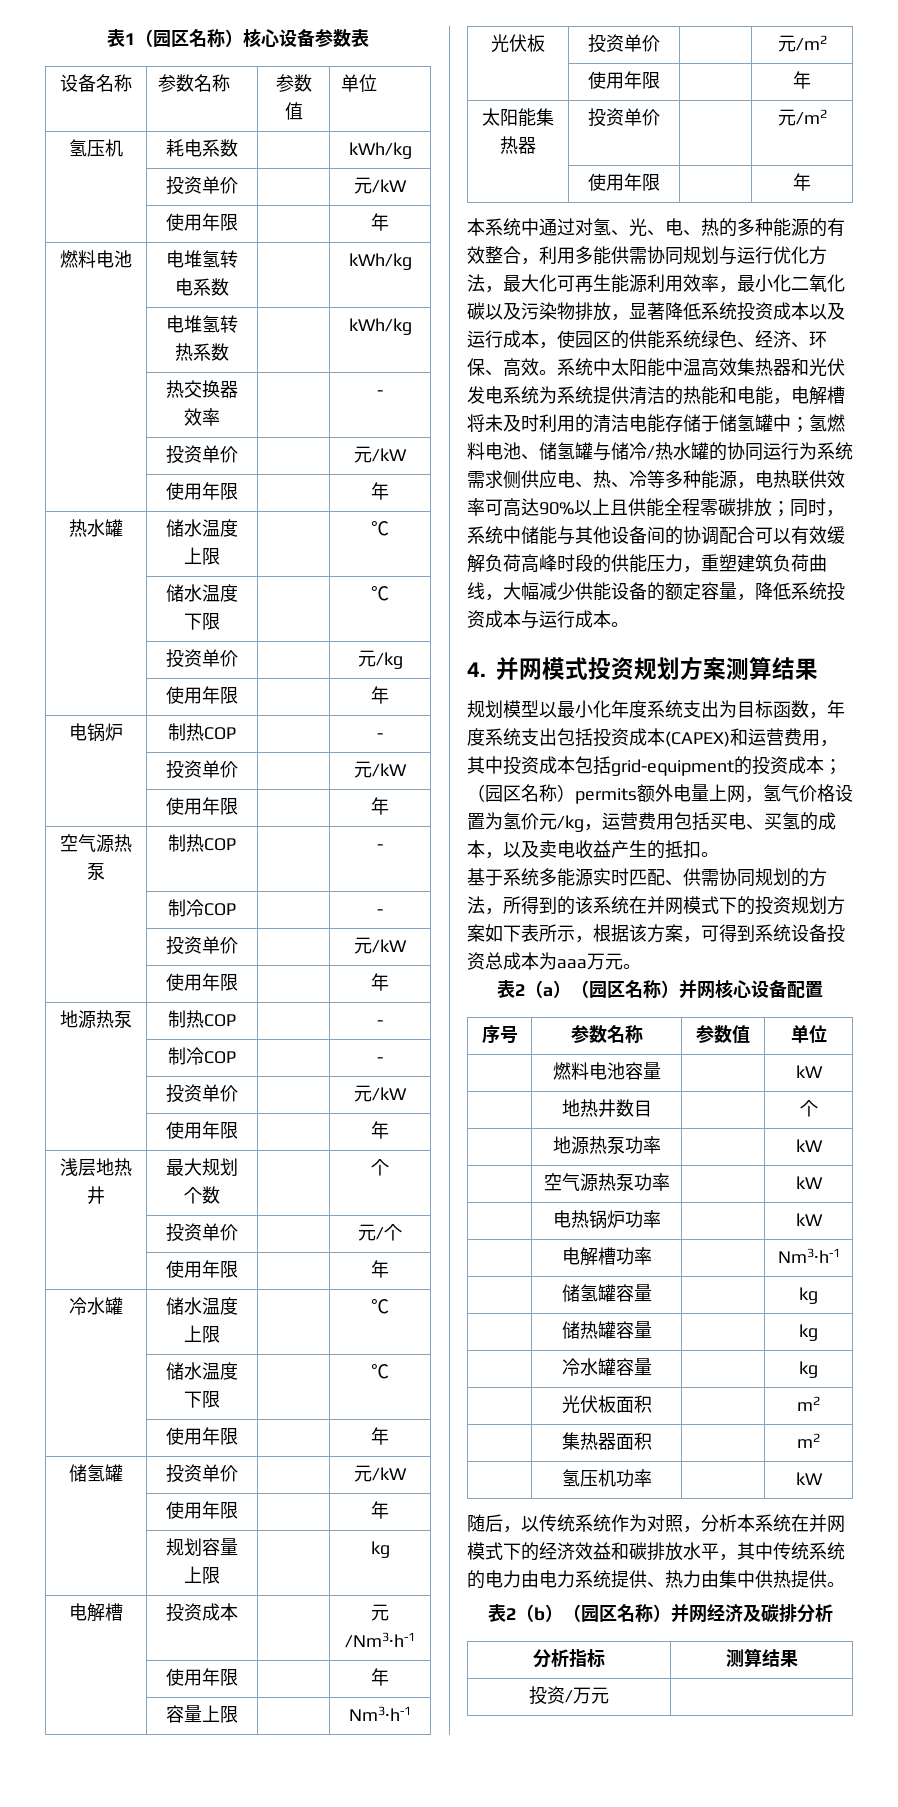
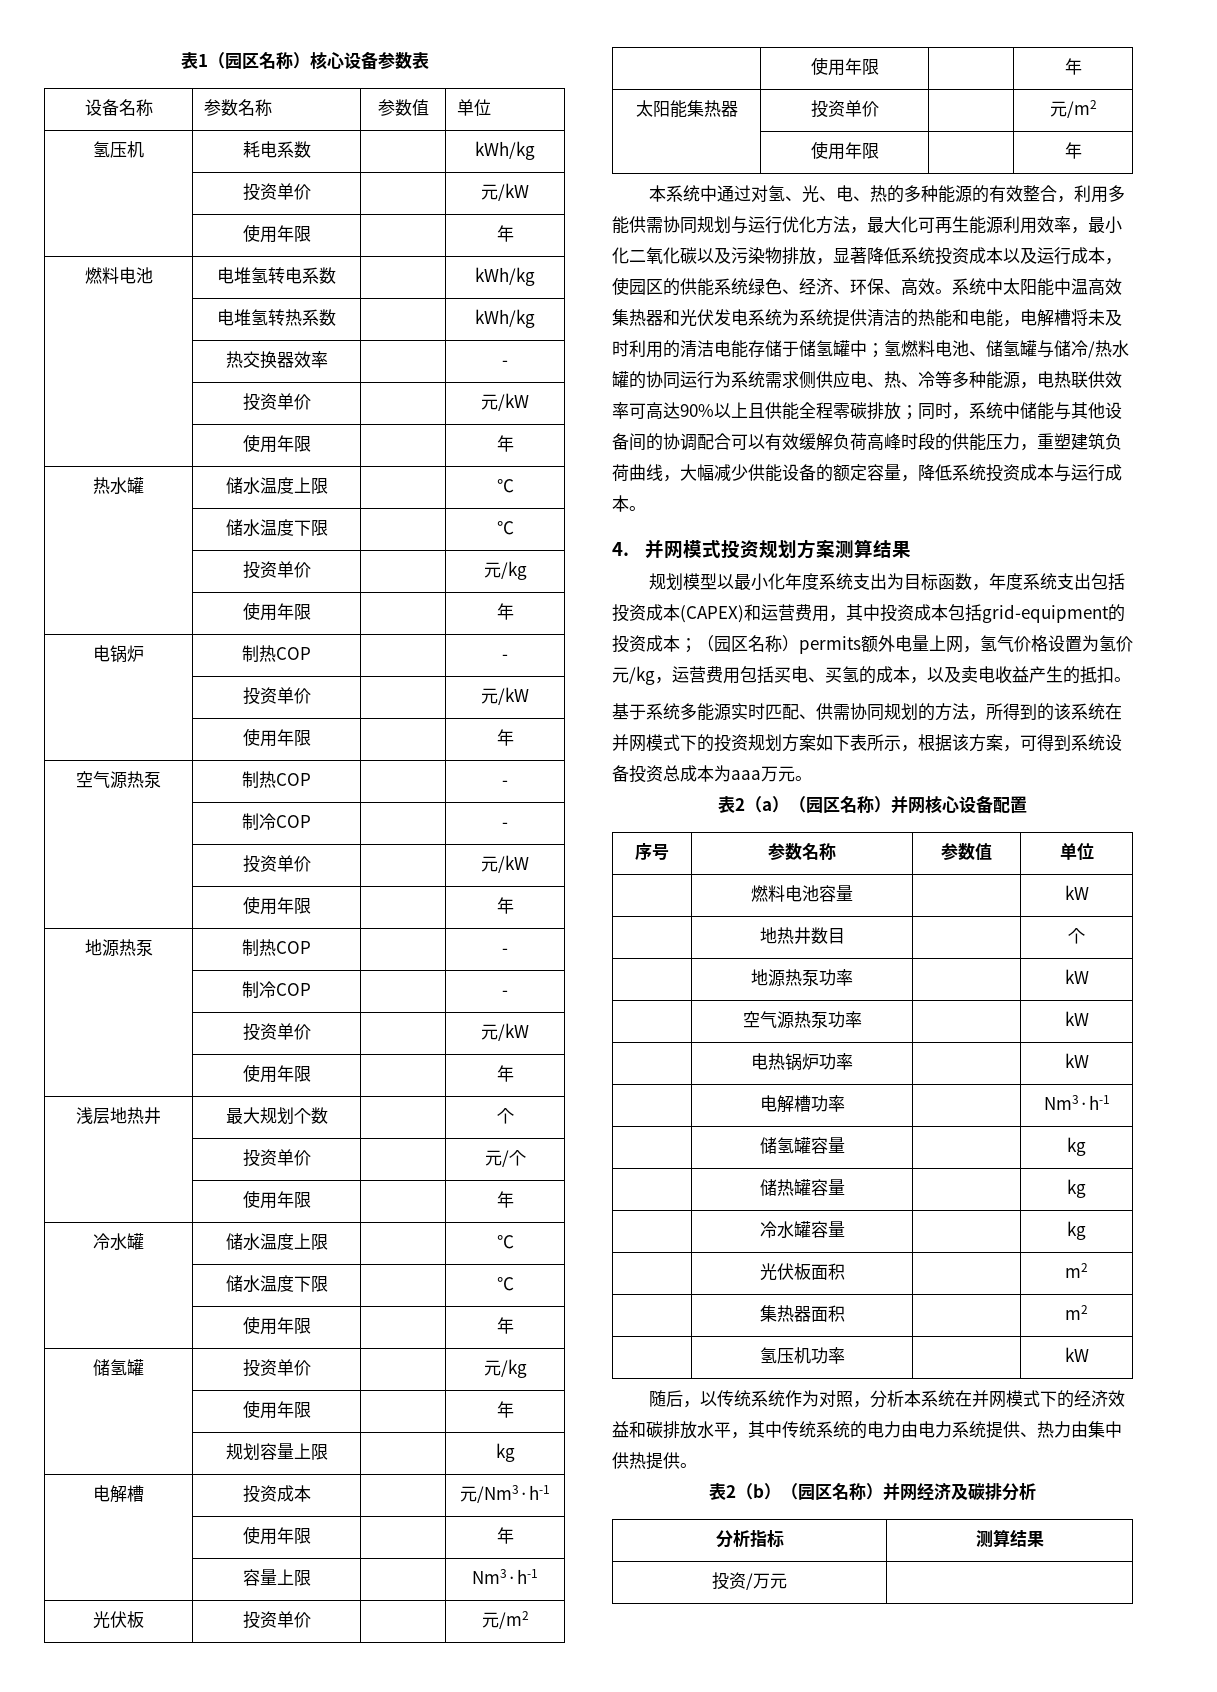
- 储氢罐 | 投资单价 | | 元/kW
+ 储氢罐 | 投资单价 | | 元/kg

